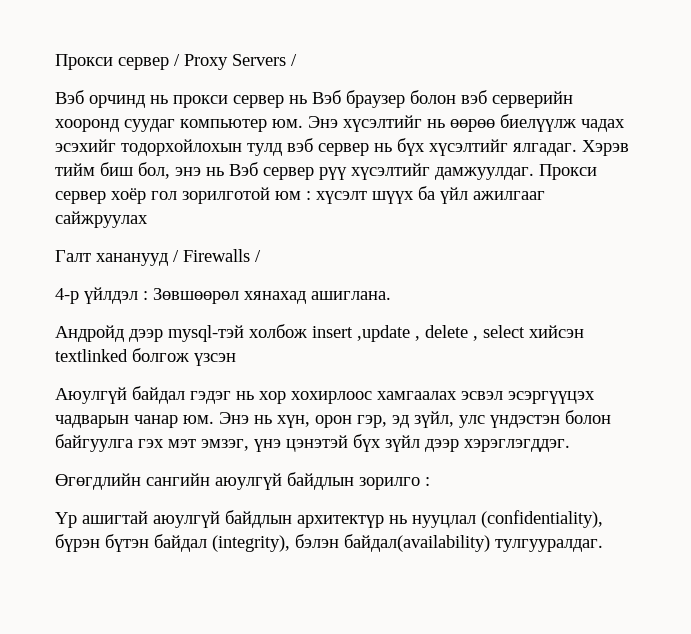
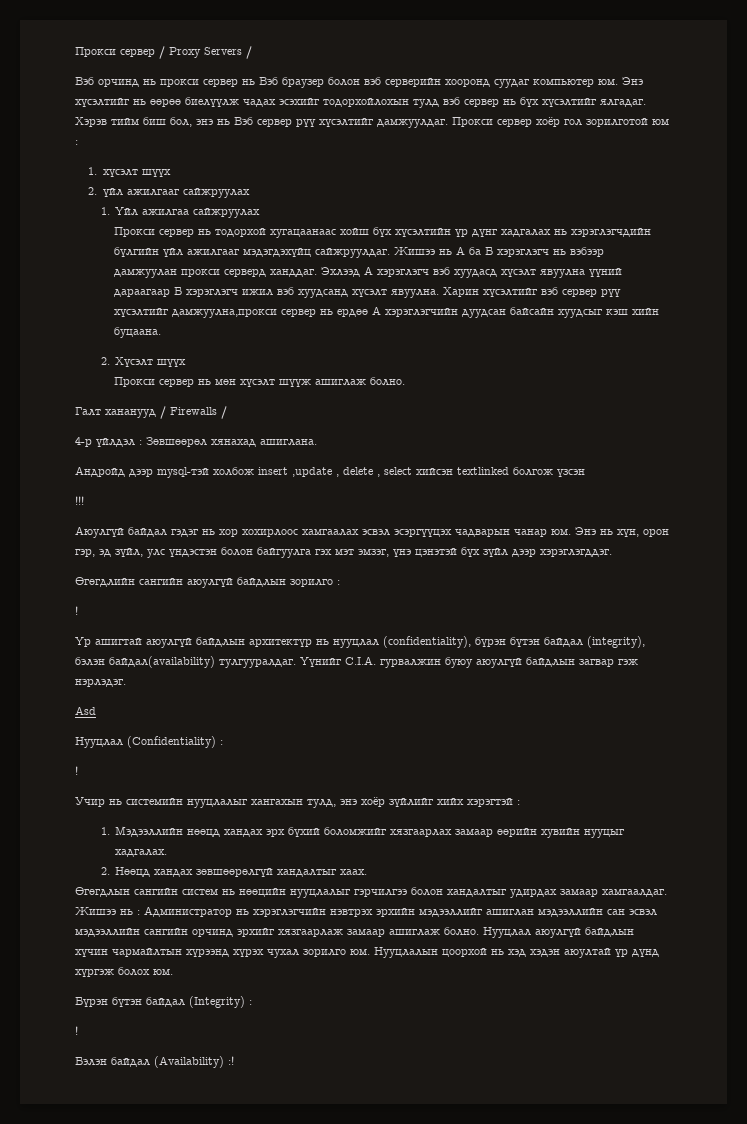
- Прокси сервер хоёр гол зорилготой юм : хүсэлт шүүх ба үйл ажилгааг сайжруулах
+ Прокси сервер хоёр гол зорилготой юм :
+ 1. хүсэлт шүүх
+ 2. үйл ажилгааг сайжруулах
+ 1. Үйл ажилгаа сайжруулах
+ Прокси сервер нь тодорхой хугацаанаас хойш бүх хүсэлтийн үр дүнг хадгалах нь хэрэглэгчдийн бүлгийн үйл ажилгааг мэдэгдэхүйц сайжруулдаг. Жишээ нь А ба Б хэрэглэгч нь вэбээр дамжуулан прокси серверд ханддаг. Эхлээд А хэрэглэгч вэб хуудасд хүсэлт явуулна үүний дараагаар Б хэрэглэгч ижил вэб хуудсанд хүсэлт явуулна. Харин хүсэлтийг вэб сервер рүү хүсэлтийг дамжуулна,прокси сервер нь ердөө А хэрэглэгчийн дуудсан байсайн хуудсыг кэш хийн буцаана.
+ 2. Хүсэлт шүүх
+ Прокси сервер нь мөн хүсэлт шүүж ашиглаж болно.
+ !!!
  Өгөгдлийн сангийн аюулгүй байдлын зорилго :
+ !
+ Үүнийг C.I.A. гурвалжин буюу аюулгүй байдлын загвар гэж нэрлэдэг.
+ Asd
+ Нууцлал (Confidentiality) :
+ !
+ Учир нь системийн нууцлалыг хангахын тулд, энэ хоёр зүйлийг хийх хэрэгтэй :
+ 1. Мэдээллийн нөөцд хандах эрх бүхий боломжийг хязгаарлах замаар өөрийн хувийн нууцыг хадгалах.
+ 2. Нөөцд хандах зөвшөөрөлгүй хандалтыг хаах.
+ Өгөгдлын сангийн систем нь нөөцийн нууцлалыг гэрчилгээ болон хандалтыг удирдах замаар хамгаалдаг. Жишээ нь : Администратор нь хэрэглэгчийн нэвтрэх эрхийн мэдээллийг ашиглан мэдээллийн сан эсвэл мэдээллийн сангийн орчинд эрхийг хязгаарлаж замаар ашиглаж болно. Нууцлал аюулгүй байдлын хүчин чармайлтын хүрээнд хүрэх чухал зорилго юм. Нууцлалын цоорхой нь хэд хэдэн аюултай үр дүнд хүргэж болох юм.
+ Бүрэн бүтэн байдал (Integrity) :
+ !
+ Бэлэн байдал (Availability) :!

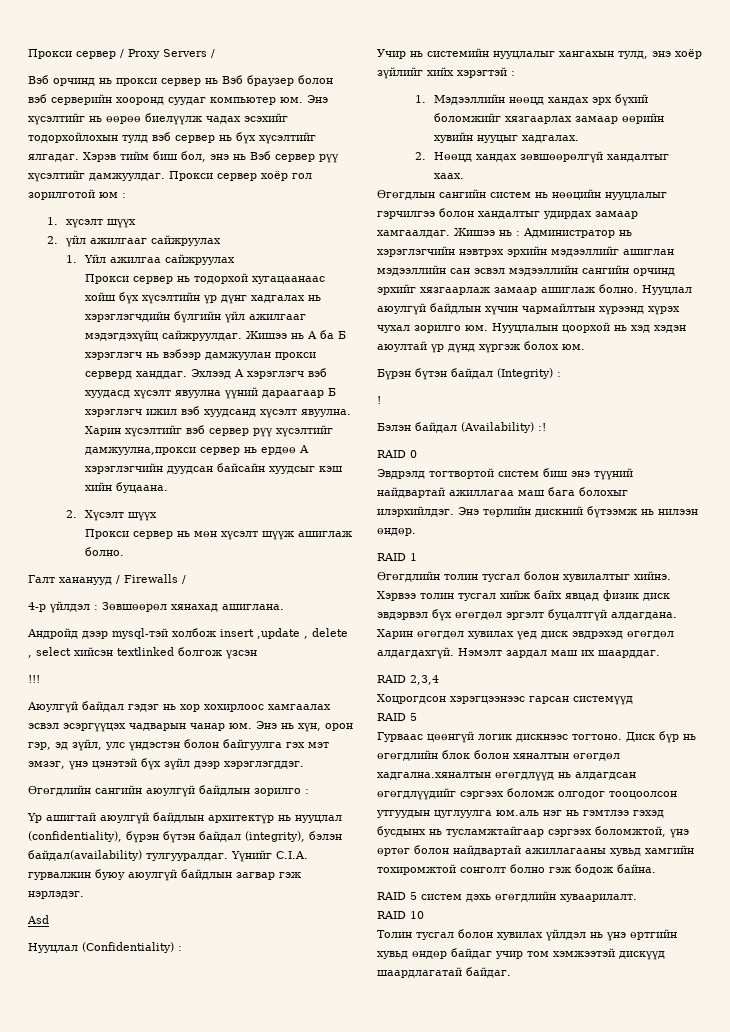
  Өгөгдлийн сангийн аюулгүй байдлын зорилго :
- !
  Нууцлал (Confidentiality) :
- !
+ RAID 0
+ Эвдрэлд тогтвортой систем биш энэ түүний найдвартай ажиллагаа маш бага болохыг илэрхийлдэг. Энэ төрлийн дискний бүтээмж нь нилээн өндөр.
+ RAID 1
+ Өгөгдлийн толин тусгал болон хувилалтыг хийнэ. Хэрвээ толин тусгал хийж байх явцад физик диск эвдэрвэл бүх өгөгдөл эргэлт буцалтгүй алдагдана. Харин өгөгдөл хувилах үед диск эвдрэхэд өгөгдөл алдагдахгүй. Нэмэлт зардал маш их шаарддаг.
+ RAID 2,3,4
+ Хоцрогдсон хэрэгцээнээс гарсан системүүд
+ RAID 5
+ Гурваас цөөнгүй логик дискнээс тогтоно. Диск бүр нь өгөгдлийн блок болон хяналтын өгөгдөл хадгална.хяналтын өгөгдлүүд нь алдагдсан өгөгдлүүдийг сэргээх боломж олгодог тооцоолсон утгуудын цуглуулга юм.аль нэг нь гэмтлээ гэхэд бусдынх нь тусламжтайгаар сэргээх боломжтой, үнэ өртөг болон найдвартай ажиллагааны хувьд хамгийн тохиромжтой сонголт болно гэж бодож байна.
+ RAID 5 систем дэхь өгөгдлийн хуваарилалт.
+ RAID 10
+ Толин тусгал болон хувилах үйлдэл нь үнэ өртгийн хувьд өндөр байдаг учир том хэмжээтэй дискүүд шаардлагатай байдаг.

